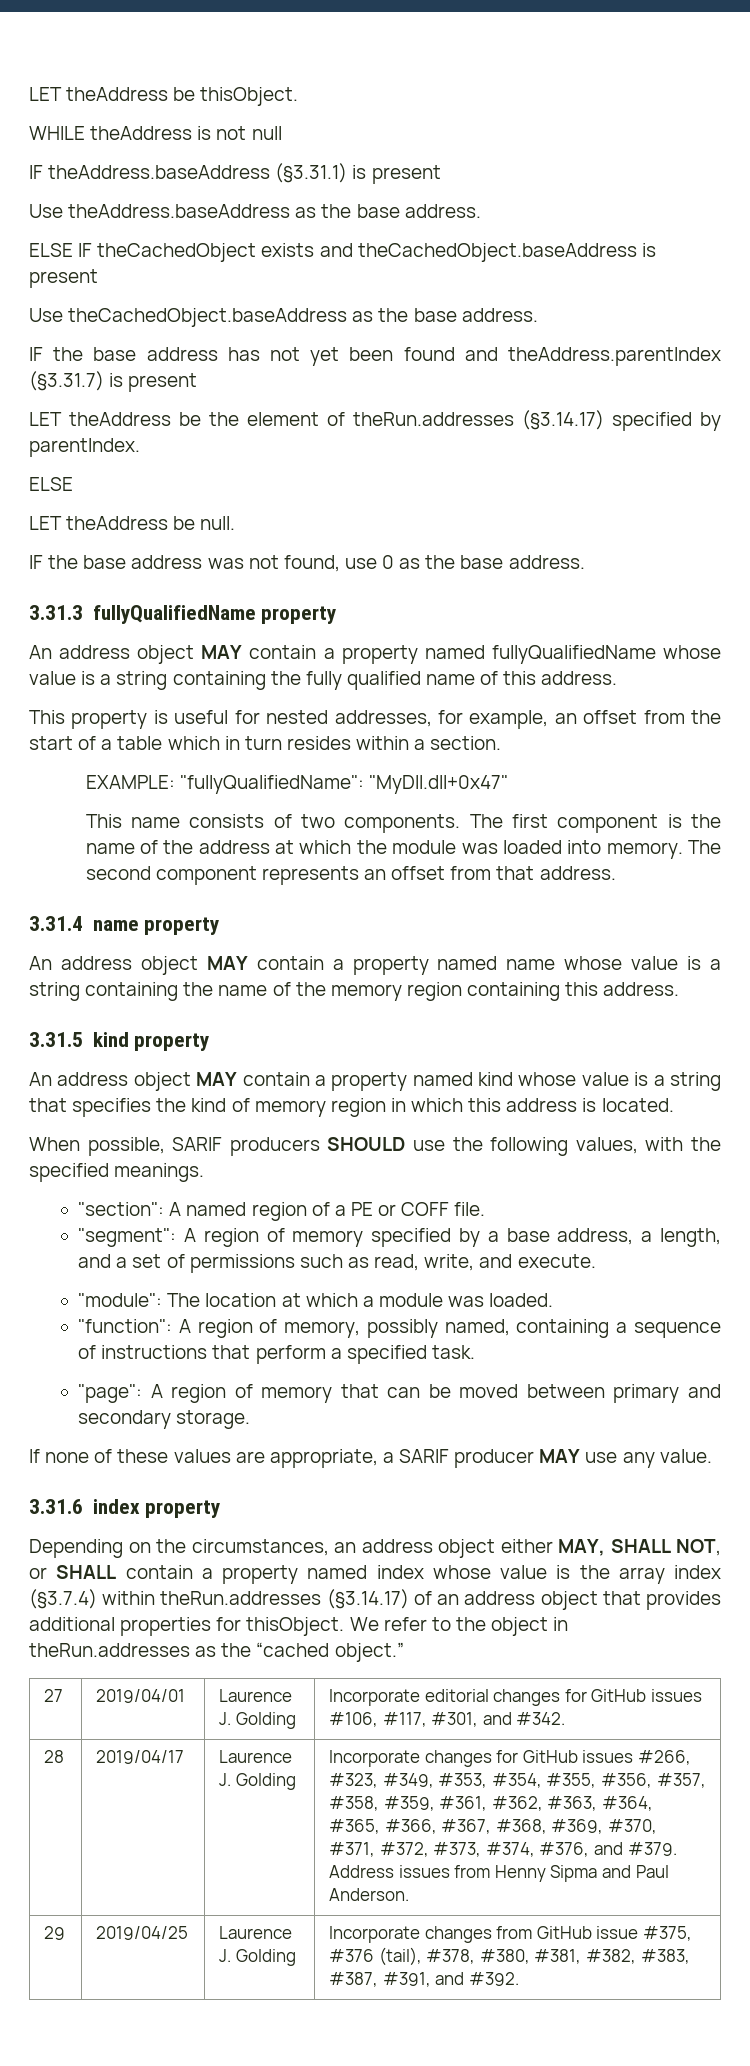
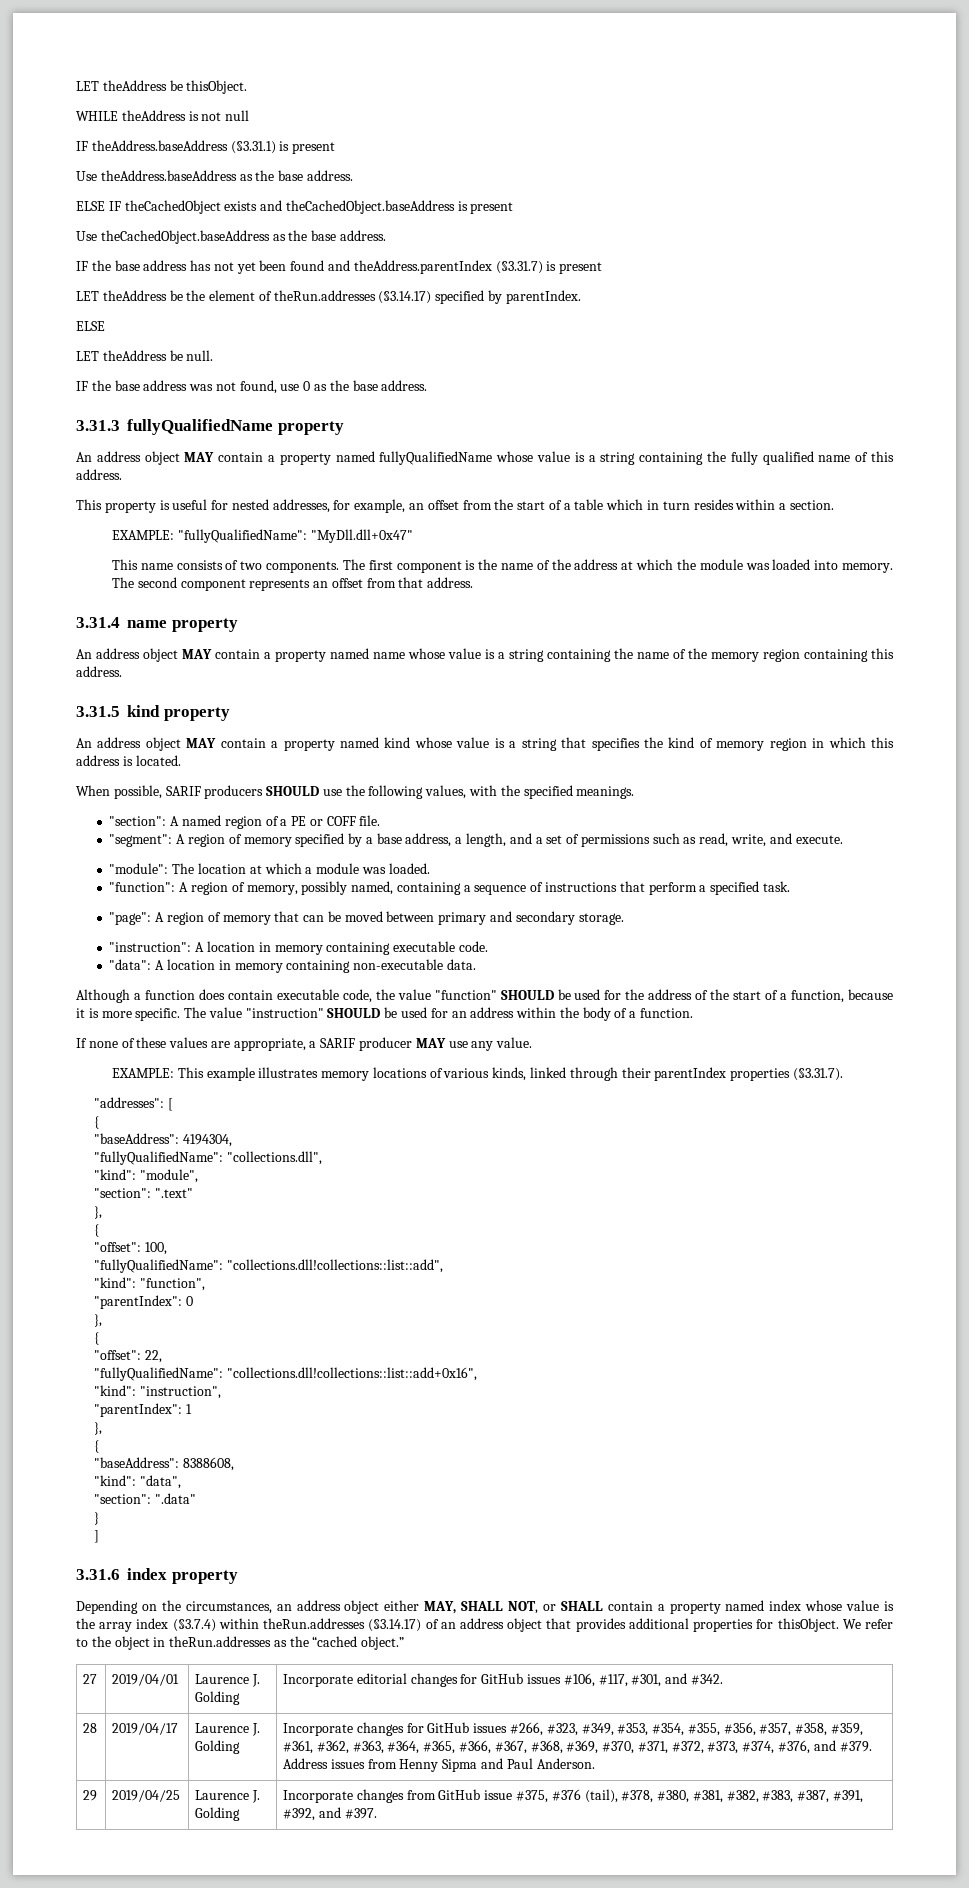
+ "instruction": A location in memory containing executable code.
+ "data": A location in memory containing non-executable data.
+ Although a function does contain executable code, the value "function" SHOULD be used for the address of the start of a function, because it is more specific. The value "instruction" SHOULD be used for an address within the body of a function.
+ EXAMPLE: This example illustrates memory locations of various kinds, linked through their parentIndex properties (§3.31.7).
+ "addresses": [
+ {
+ "baseAddress": 4194304,
+ "fullyQualifiedName": "collections.dll",
+ "kind": "module",
+ "section": ".text"
+ },
+ {
+ "offset": 100,
+ "fullyQualifiedName": "collections.dll!collections::list::add",
+ "kind": "function",
+ "parentIndex": 0
+ },
+ {
+ "offset": 22,
+ "fullyQualifiedName": "collections.dll!collections::list::add+0x16",
+ "kind": "instruction",
+ "parentIndex": 1
+ },
+ {
+ "baseAddress": 8388608,
+ "kind": "data",
+ "section": ".data"
+ }
+ ]
- 29 | 2019/04/25 | Laurence J. Golding | Incorporate changes from GitHub issue #375, #376 (tail), #378, #380, #381, #382, #383, #387, #391, and #392.
+ 29 | 2019/04/25 | Laurence J. Golding | Incorporate changes from GitHub issue #375, #376 (tail), #378, #380, #381, #382, #383, #387, #391, #392, and #397.

